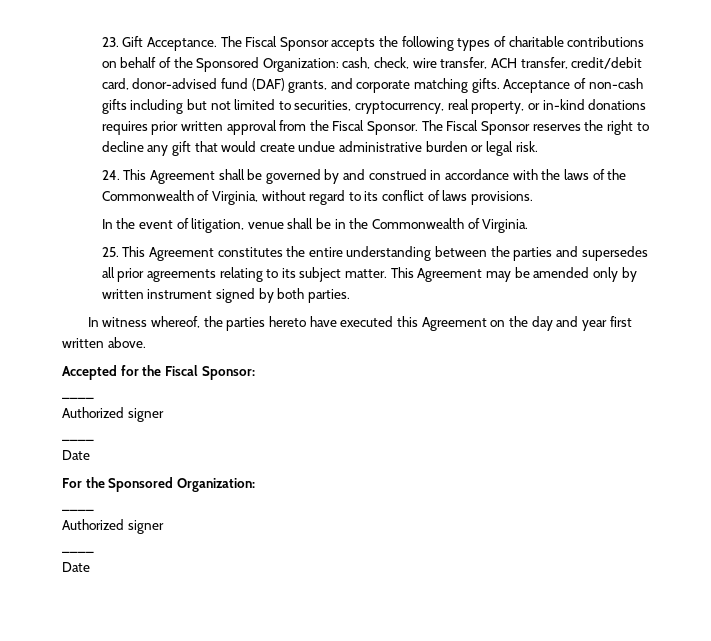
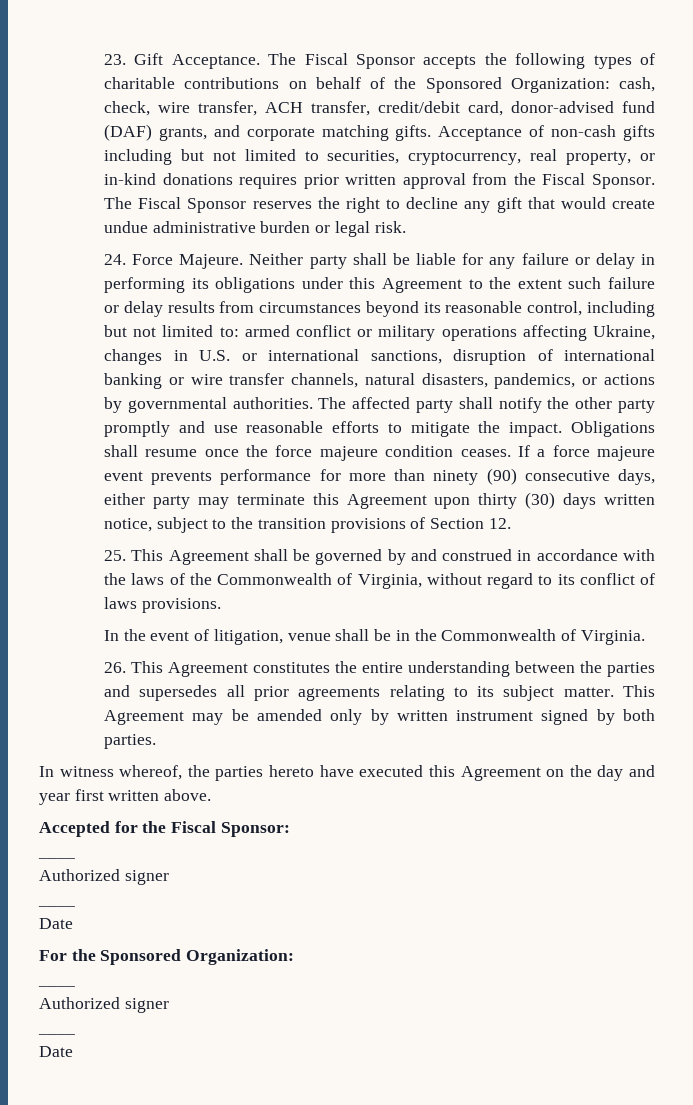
- 24. This Agreement shall be governed by and construed in accordance with the laws of the Commonwealth of Virginia, without regard to its conflict of laws provisions.
+ 24. Force Majeure. Neither party shall be liable for any failure or delay in performing its obligations under this Agreement to the extent such failure or delay results from circumstances beyond its reasonable control, including but not limited to: armed conflict or military operations affecting Ukraine, changes in U.S. or international sanctions, disruption of international banking or wire transfer channels, natural disasters, pandemics, or actions by governmental authorities. The affected party shall notify the other party promptly and use reasonable efforts to mitigate the impact. Obligations shall resume once the force majeure condition ceases. If a force majeure event prevents performance for more than ninety (90) consecutive days, either party may terminate this Agreement upon thirty (30) days written notice, subject to the transition provisions of Section 12.
+ 25. This Agreement shall be governed by and construed in accordance with the laws of the Commonwealth of Virginia, without regard to its conflict of laws provisions.
- 25. This Agreement constitutes the entire understanding between the parties and supersedes all prior agreements relating to its subject matter.
+ 26. This Agreement constitutes the entire understanding between the parties and supersedes all prior agreements relating to its subject matter.

